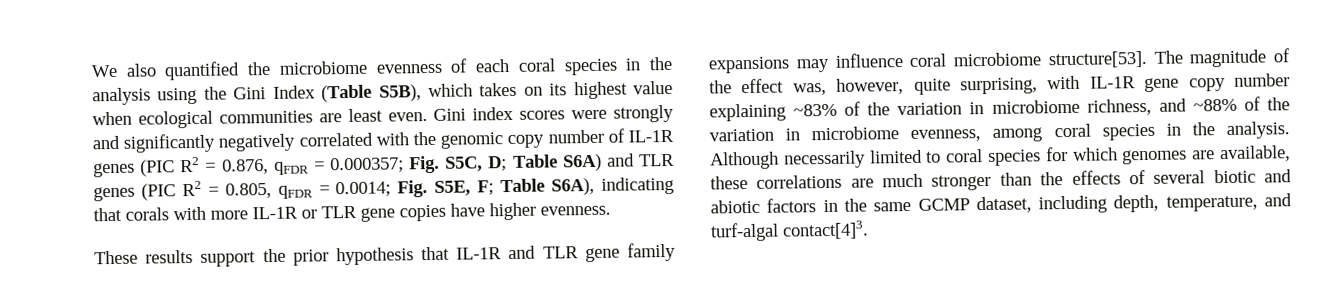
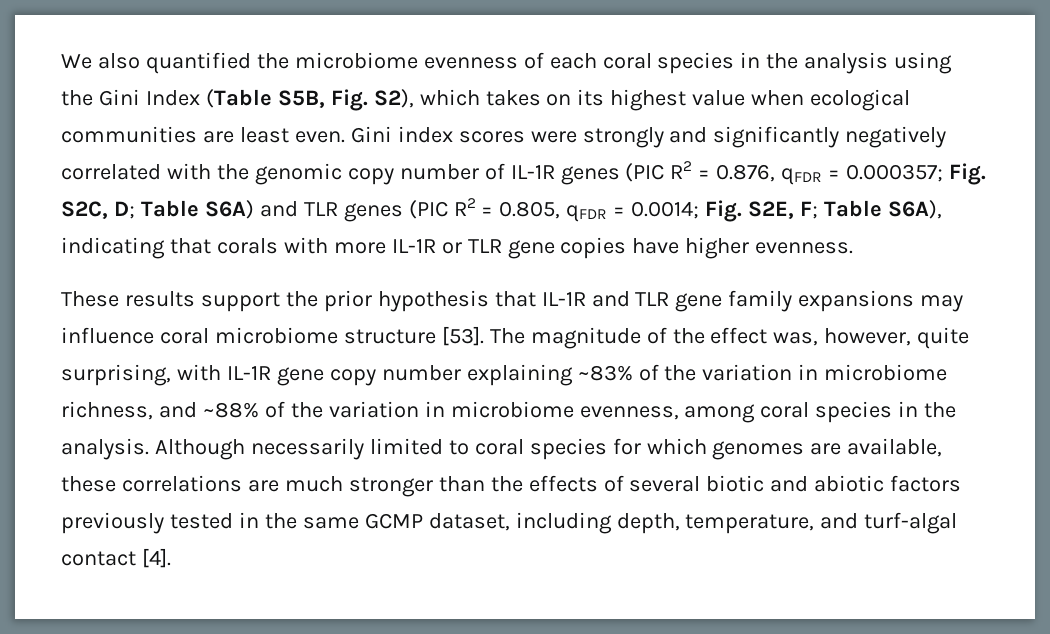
- We also quantified the microbiome evenness of each coral species in the analysis using the Gini Index (Table S5B), which takes on its highest value when ecological communities are least even.
+ We also quantified the microbiome evenness of each coral species in the analysis using the Gini Index (Table S5B, Fig. S2), which takes on its highest value when ecological communities are least even.
- Gini index scores were strongly and significantly negatively correlated with the genomic copy number of IL-1R genes (PIC R2 = 0.876, qFDR = 0.000357; Fig. S5C, D; Table S6A) and TLR genes (PIC R2 = 0.805, qFDR = 0.0014; Fig. S5E, F; Table S6A), indicating that corals with more IL-1R or TLR gene copies have higher evenness.
+ Gini index scores were strongly and significantly negatively correlated with the genomic copy number of IL-1R genes (PIC R2 = 0.876, qFDR = 0.000357; Fig. S2C, D; Table S6A) and TLR genes (PIC R2 = 0.805, qFDR = 0.0014; Fig. S2E, F; Table S6A), indicating that corals with more IL-1R or TLR gene copies have higher evenness.
- These results support the prior hypothesis that IL-1R and TLR gene family expansions may influence coral microbiome structure[53].
+ These results support the prior hypothesis that IL-1R and TLR gene family expansions may influence coral microbiome structure [53].
- Although necessarily limited to coral species for which genomes are available, these correlations are much stronger than the effects of several biotic and abiotic factors in the same GCMP dataset, including depth, temperature, and turf-algal contact[4]3.
+ Although necessarily limited to coral species for which genomes are available, these correlations are much stronger than the effects of several biotic and abiotic factors previously tested in the same GCMP dataset, including depth, temperature, and turf-algal contact [4].

